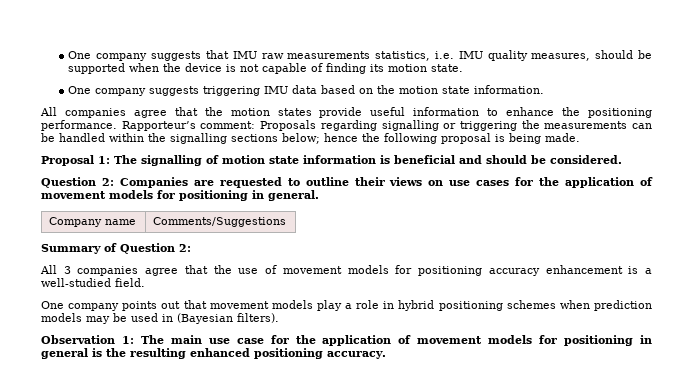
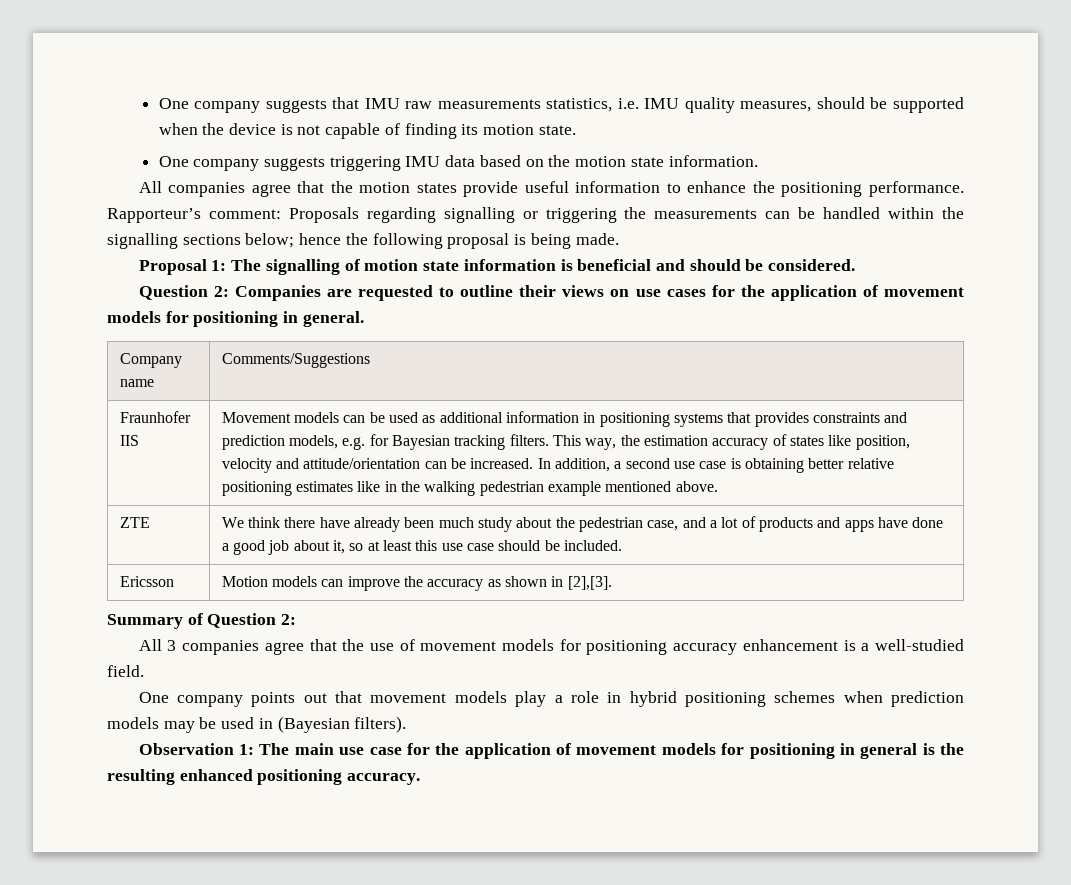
+ Fraunhofer IIS | Movement models can be used as additional information in positioning systems that provides constraints and prediction models, e.g. for Bayesian tracking filters. This way, the estimation accuracy of states like position, velocity and attitude/orientation can be increased. In addition, a second use case is obtaining better relative positioning estimates like in the walking pedestrian example mentioned above.
+ ZTE | We think there have already been much study about the pedestrian case, and a lot of products and apps have done a good job about it, so at least this use case should be included.
+ Ericsson | Motion models can improve the accuracy as shown in [2],[3].

